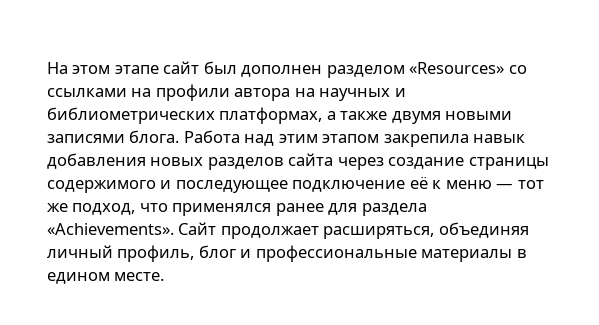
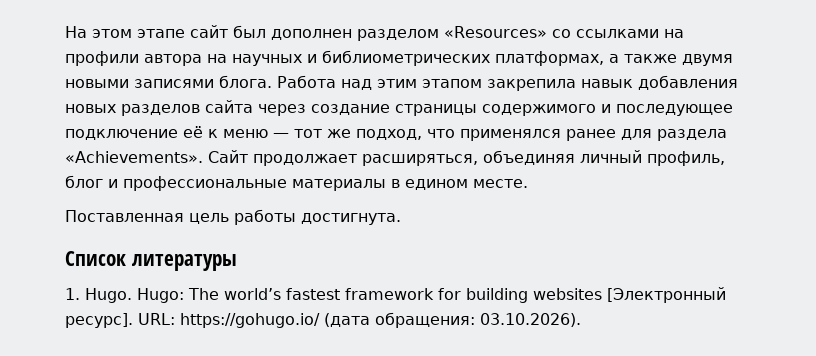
+ Поставленная цель работы достигнута.
+ Список литературы
+ 1. Hugo. Hugo: The world’s fastest framework for building websites [Электронный ресурс]. URL: https://gohugo.io/ (дата обращения: 03.10.2026).

